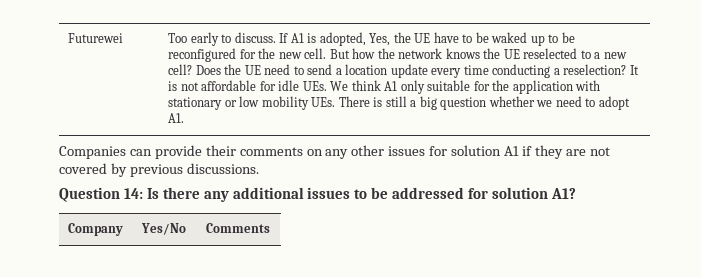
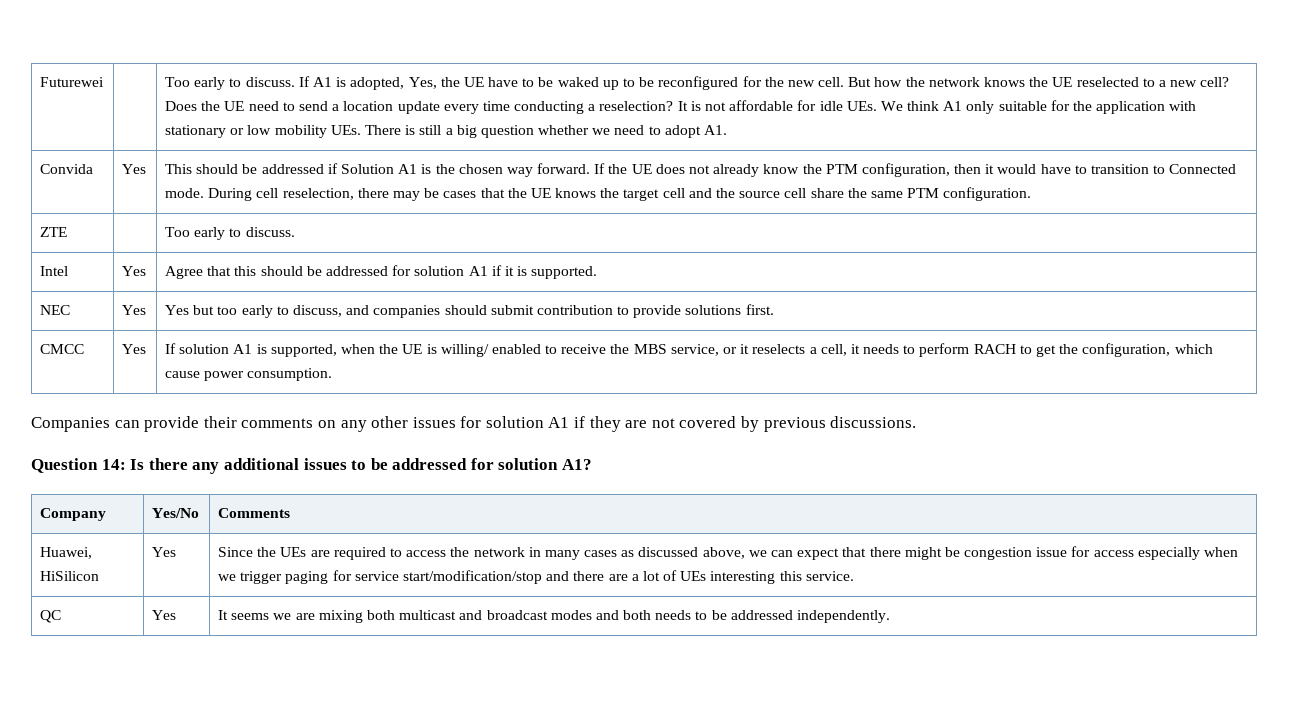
+ Convida | Yes | This should be addressed if Solution A1 is the chosen way forward. If the UE does not already know the PTM configuration, then it would have to transition to Connected mode. During cell reselection, there may be cases that the UE knows the target cell and the source cell share the same PTM configuration.
+ ZTE | | Too early to discuss.
+ Intel | Yes | Agree that this should be addressed for solution A1 if it is supported.
+ NEC | Yes | Yes but too early to discuss, and companies should submit contribution to provide solutions first.
+ CMCC | Yes | If solution A1 is supported, when the UE is willing/ enabled to receive the MBS service, or it reselects a cell, it needs to perform RACH to get the configuration, which cause power consumption.
+ Huawei, HiSilicon | Yes | Since the UEs are required to access the network in many cases as discussed above, we can expect that there might be congestion issue for access especially when we trigger paging for service start/modification/stop and there are a lot of UEs interesting this service.
+ QC | Yes | It seems we are mixing both multicast and broadcast modes and both needs to be addressed independently.

